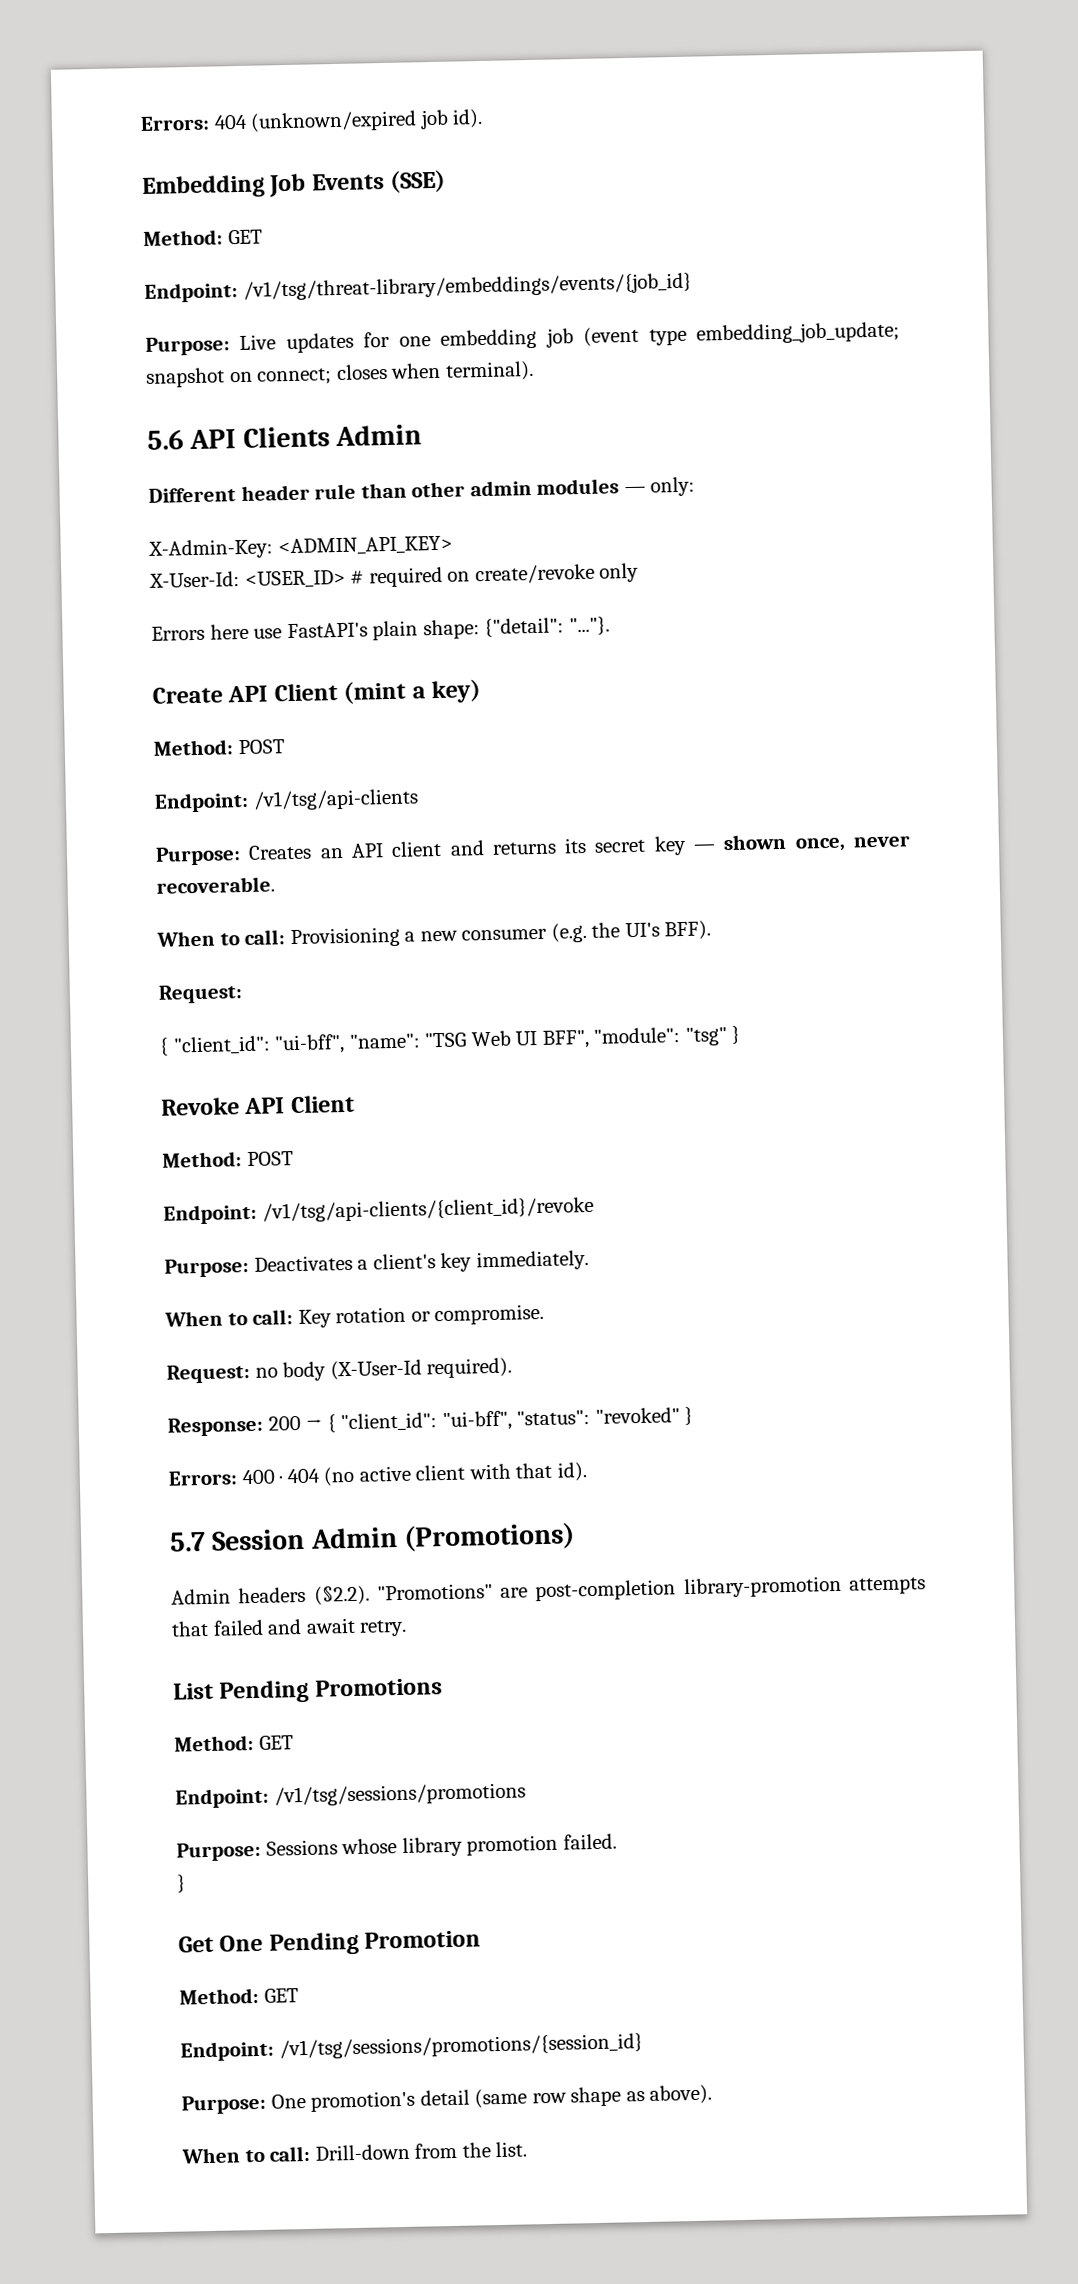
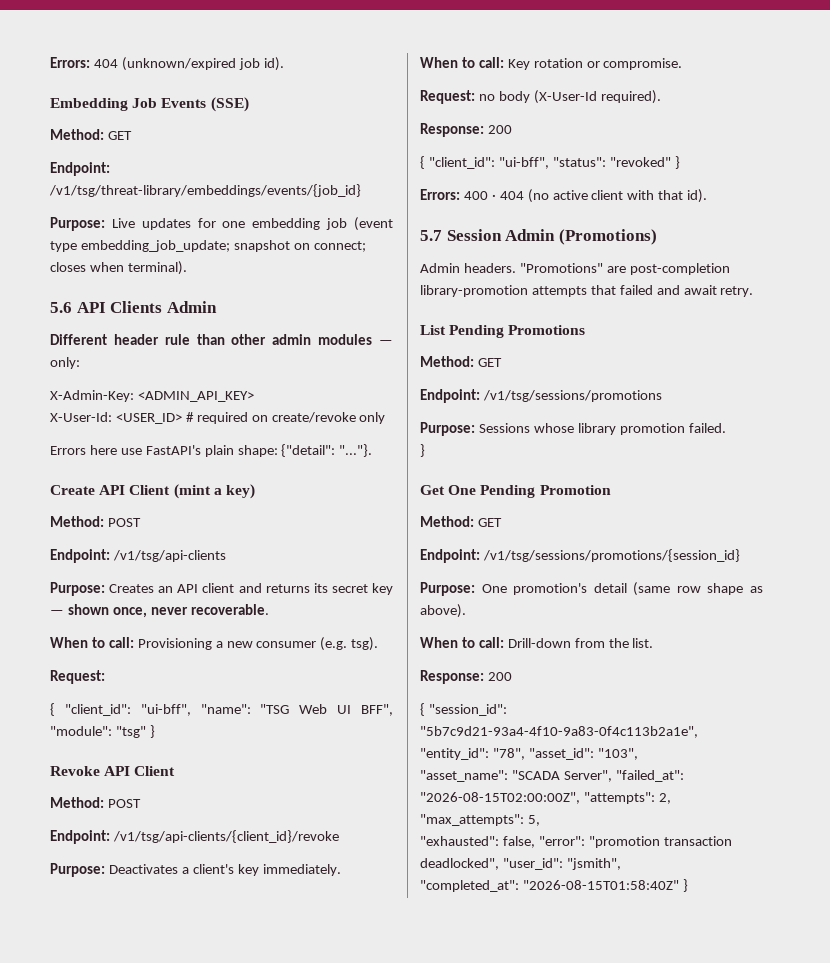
- When to call: Provisioning a new consumer (e.g. the UI's BFF).
+ When to call: Provisioning a new consumer (e.g. tsg).
  Request: no body (X-User-Id required).
- Response: 200 → { "client_id": "ui-bff", "status": "revoked" }
+ Response: 200
+ { "client_id": "ui-bff", "status": "revoked" }
- Admin headers (§2.2). "Promotions" are post-completion library-promotion attempts that failed and await retry.
+ Admin headers. "Promotions" are post-completion library-promotion attempts that failed and await retry.
  When to call: Drill-down from the list.
+ Response: 200
+ { "session_id": "5b7c9d21-93a4-4f10-9a83-0f4c113b2a1e", "entity_id": "78", "asset_id": "103",
+ "asset_name": "SCADA Server", "failed_at": "2026-08-15T02:00:00Z", "attempts": 2, "max_attempts": 5,
+ "exhausted": false, "error": "promotion transaction deadlocked", "user_id": "jsmith",
+ "completed_at": "2026-08-15T01:58:40Z" }

